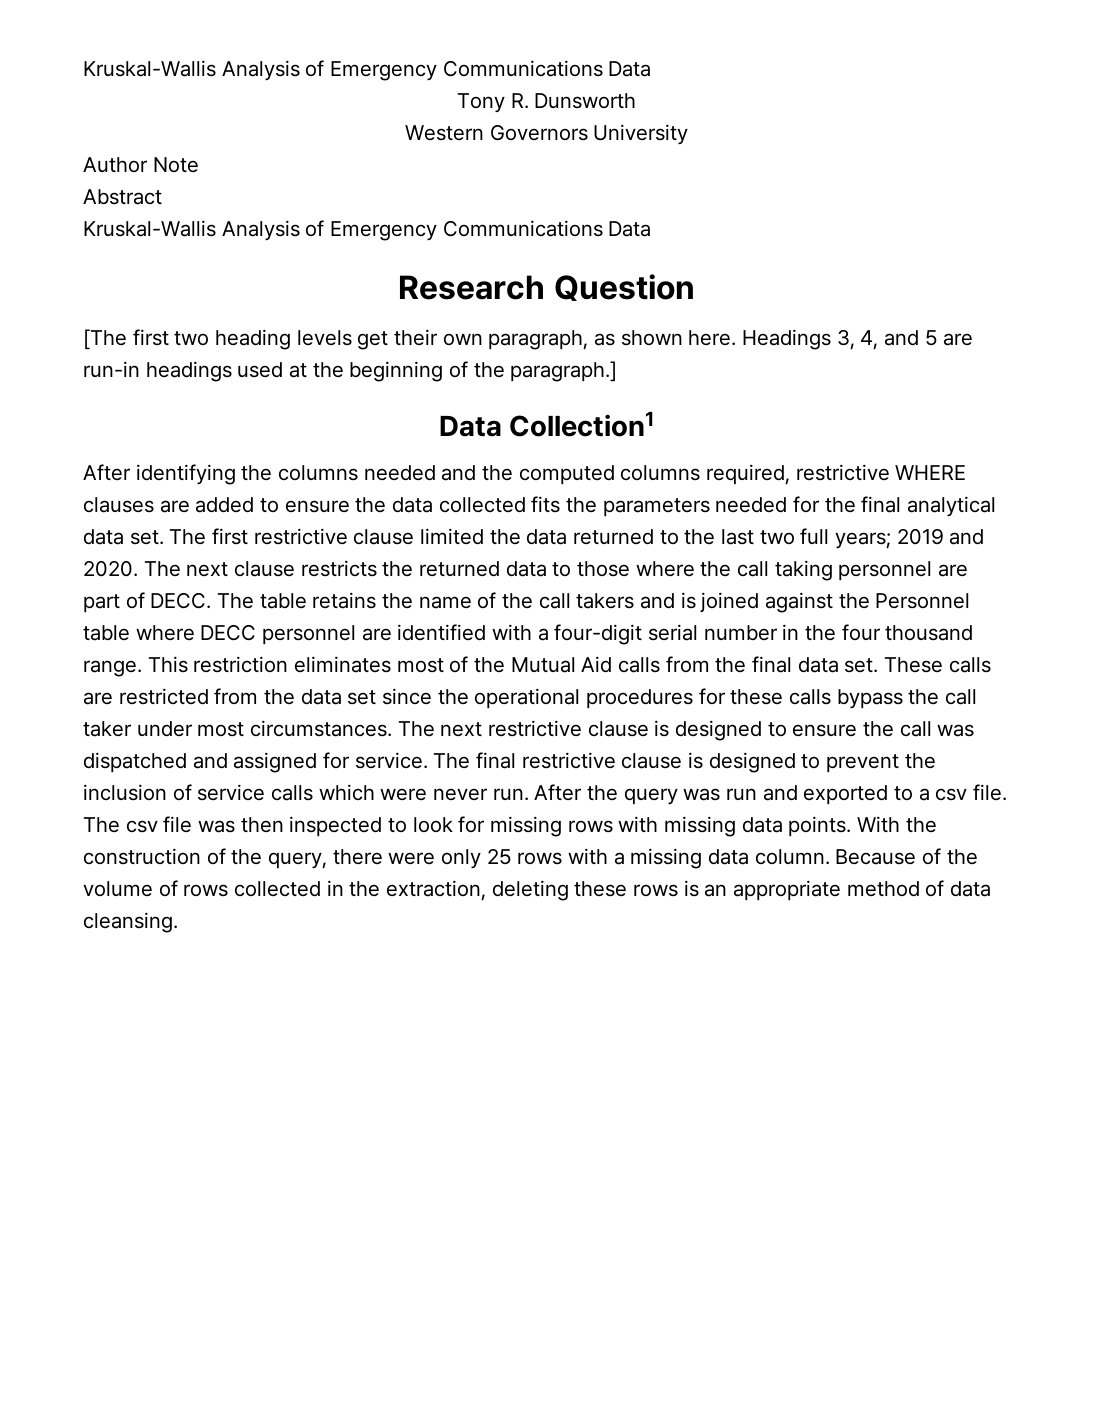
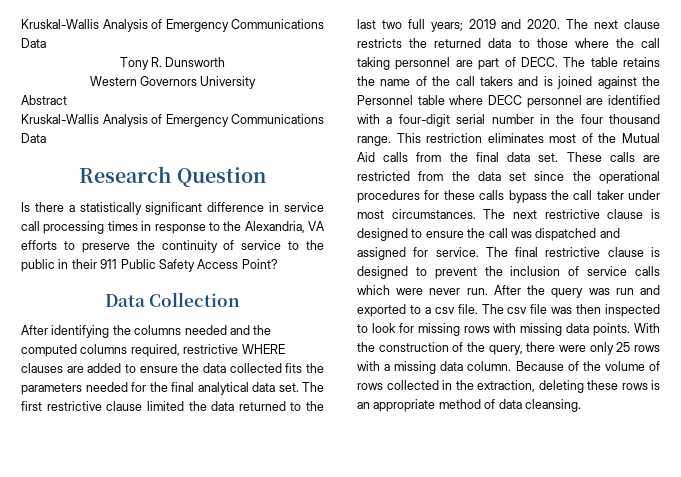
- Author Note
- [The first two heading levels get their own paragraph, as shown here. Headings 3, 4, and 5 are run-in headings used at the beginning of the paragraph.]
- Data Collection1
+ Is there a statistically significant difference in service call processing times in response to the Alexandria, VA efforts to preserve the continuity of service to the public in their 911 Public Safety Access Point?
+ Data Collection

